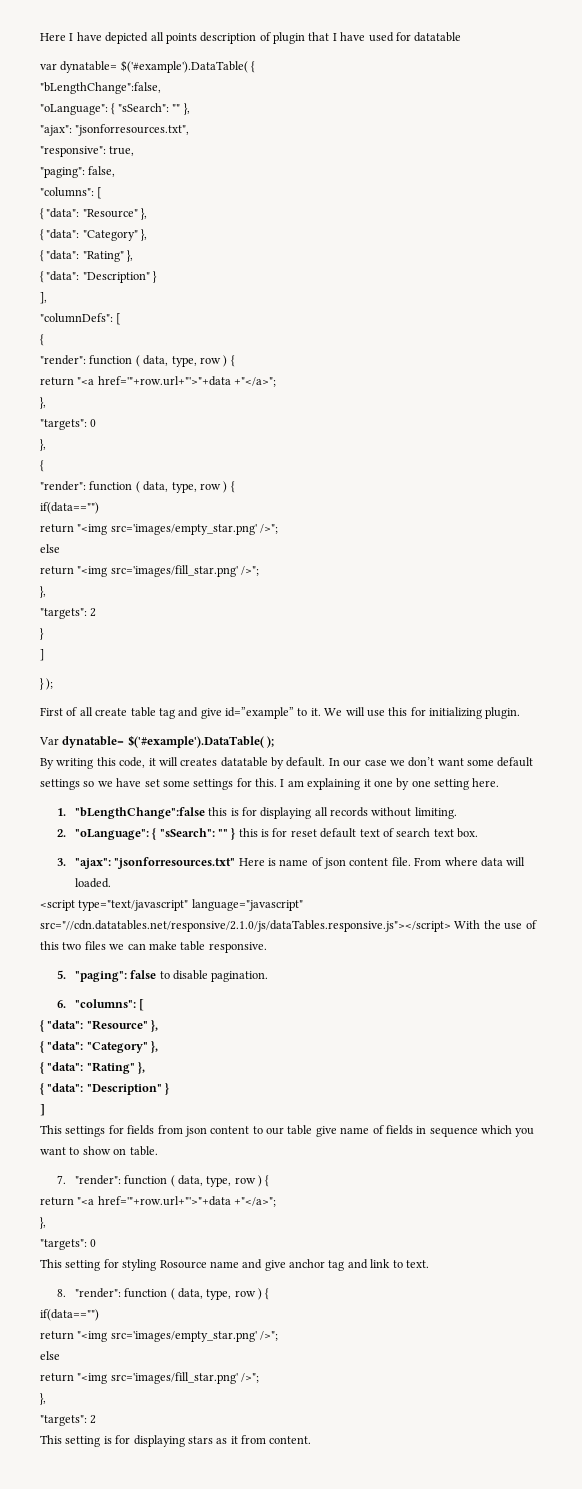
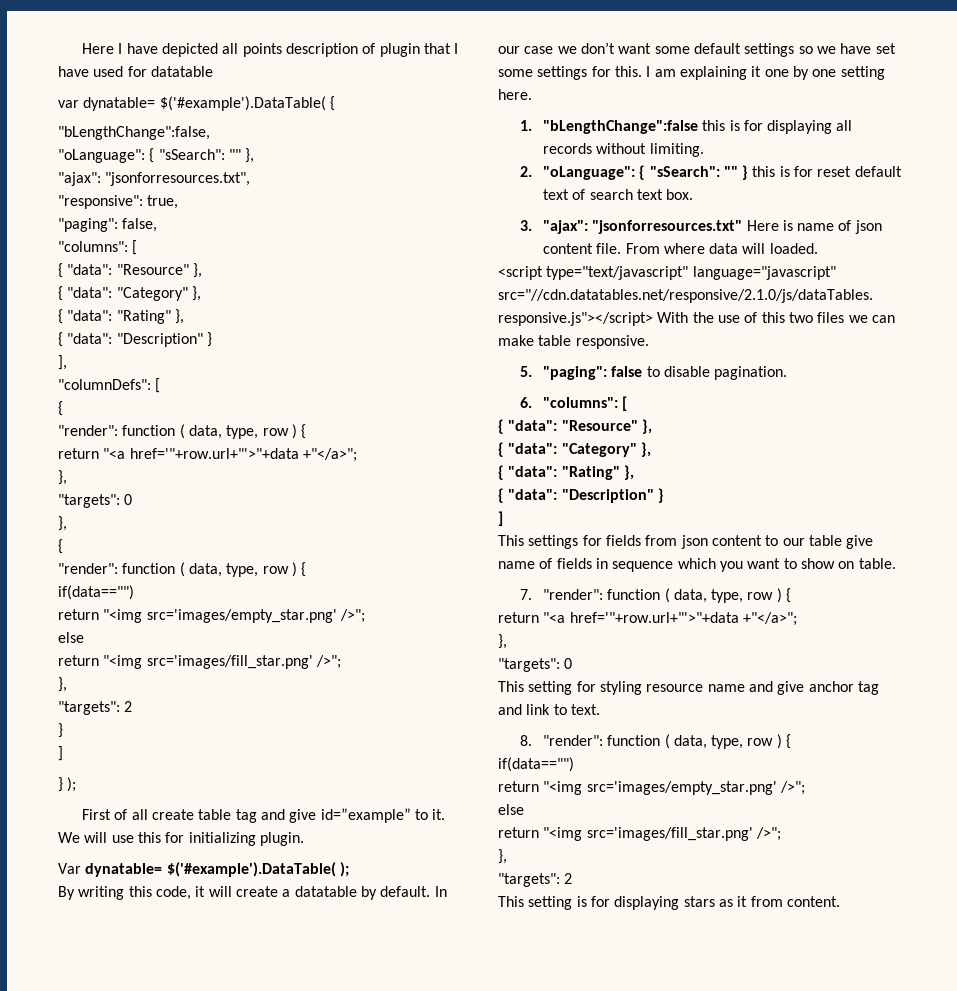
- By writing this code, it will creates datatable by default.
+ By writing this code, it will create a datatable by default.
- This setting for styling Rosource name and give anchor tag and link to text.
+ This setting for styling resource name and give anchor tag and link to text.

